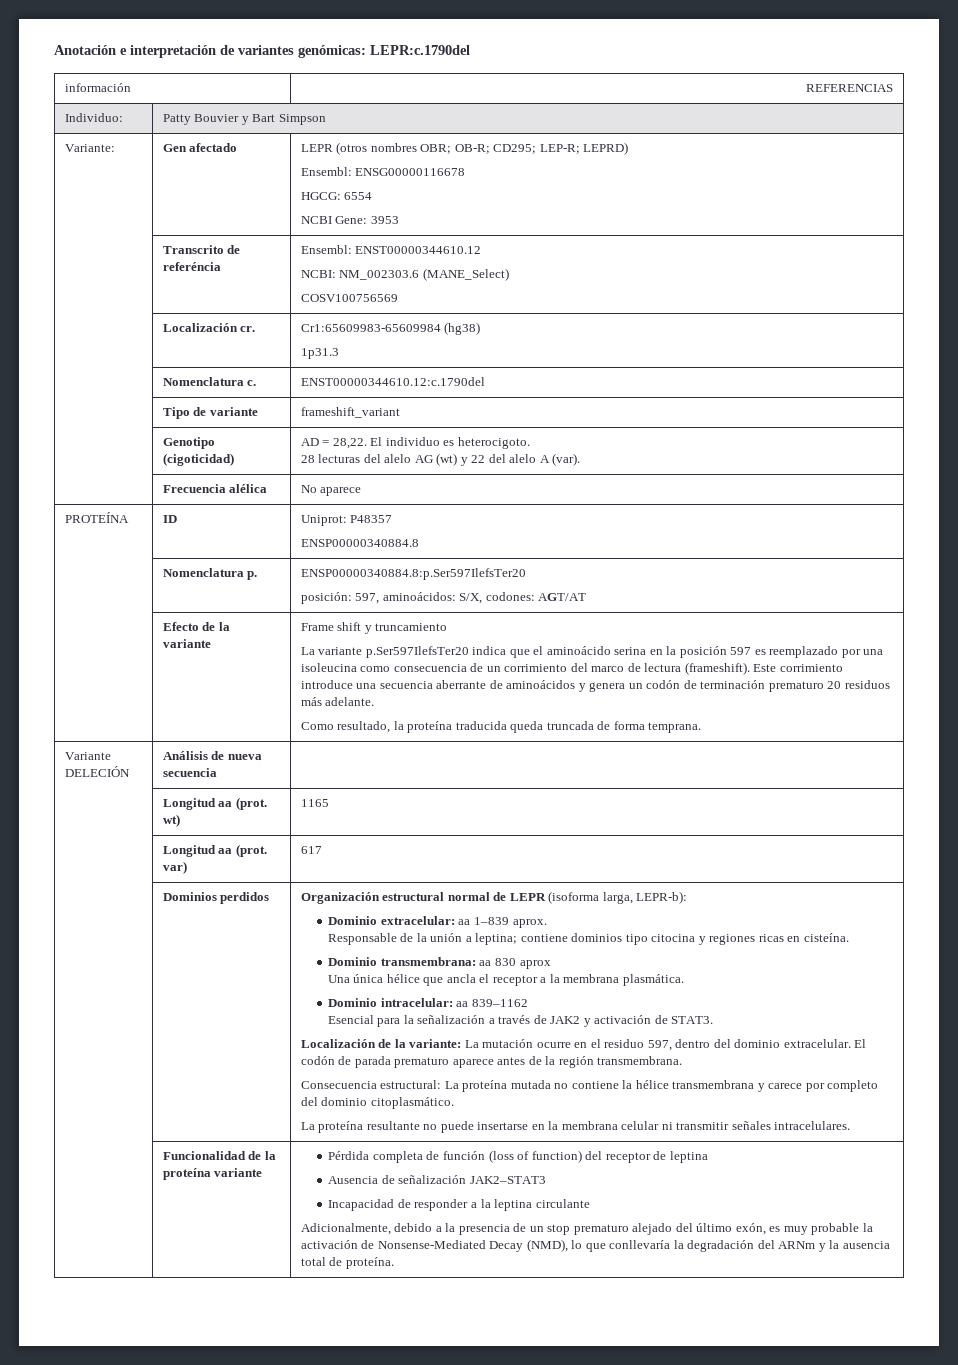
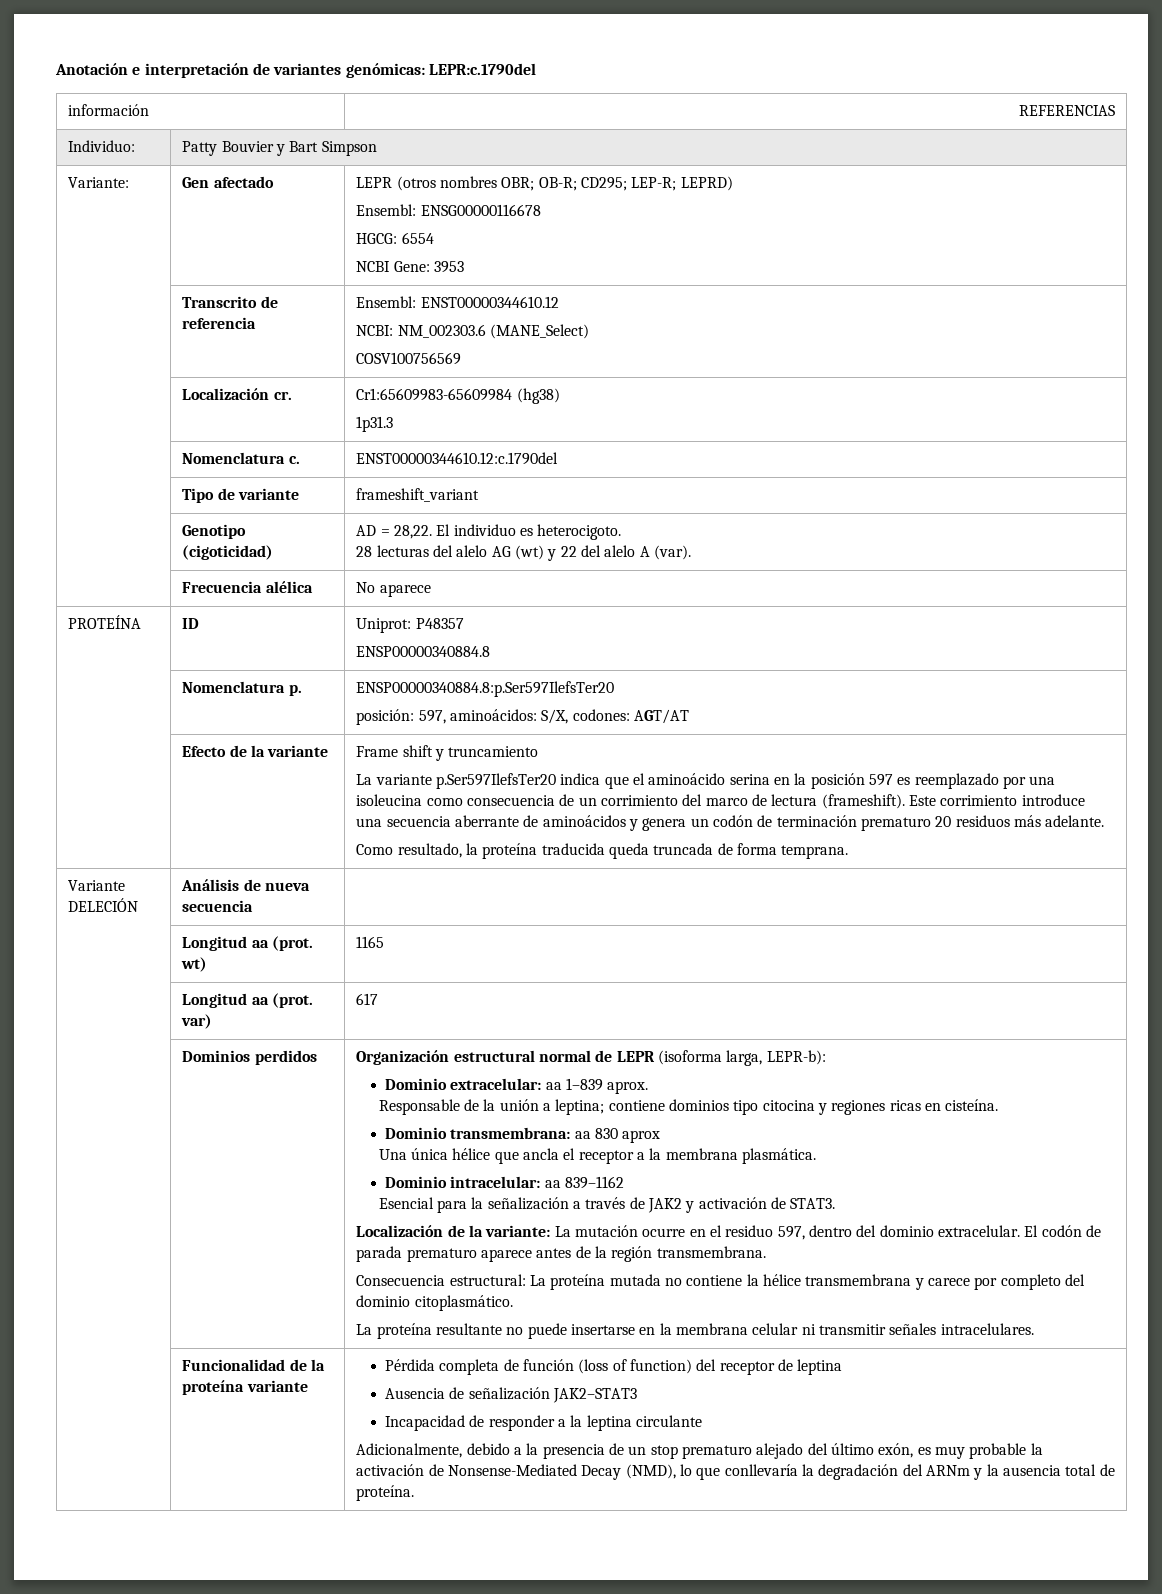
- | Transcrito de referéncia | Ensembl: ENST00000344610.12
+ | Transcrito de referencia | Ensembl: ENST00000344610.12

